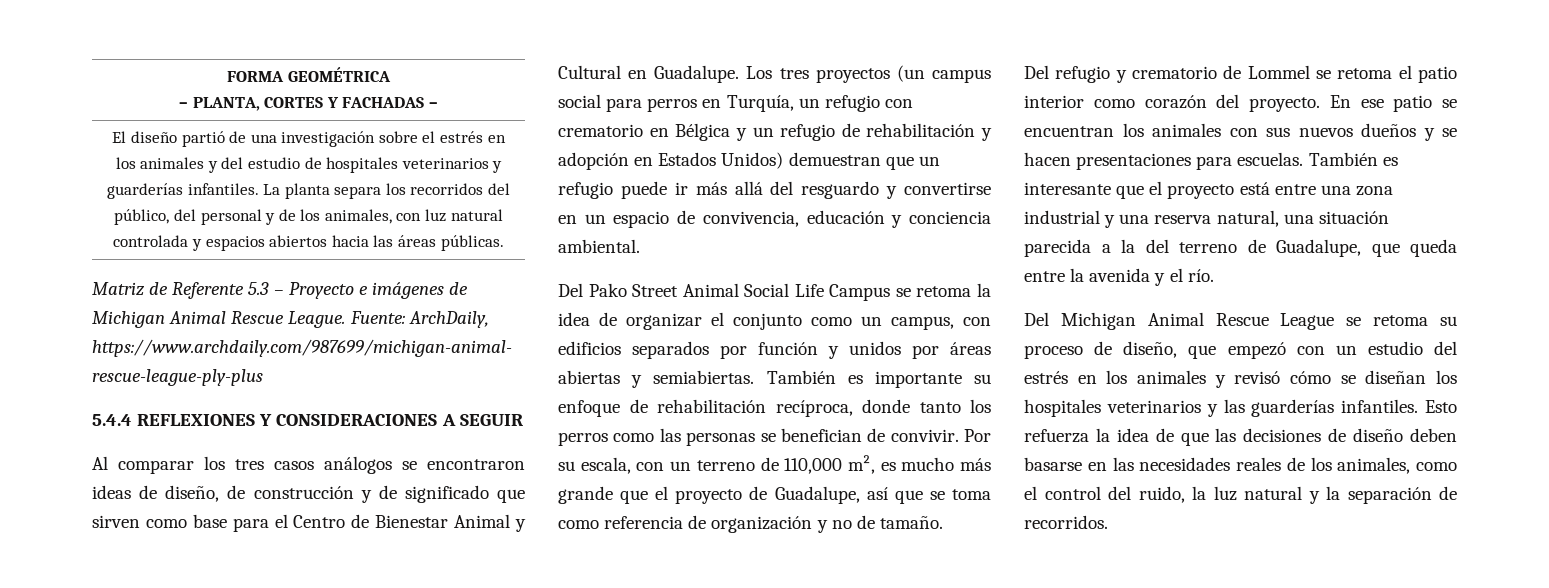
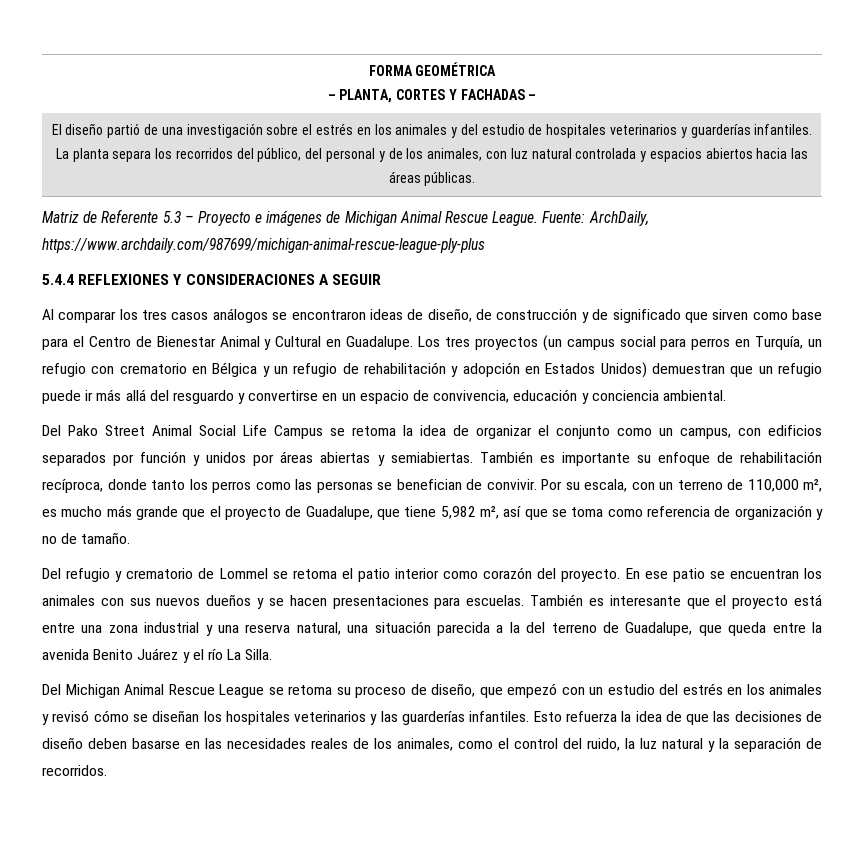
- Por su escala, con un terreno de 110,000 m², es mucho más grande que el proyecto de Guadalupe, así que se toma como referencia de organización y no de tamaño.
+ Por su escala, con un terreno de 110,000 m², es mucho más grande que el proyecto de Guadalupe, que tiene 5,982 m², así que se toma como referencia de organización y no de tamaño.
- También es interesante que el proyecto está entre una zona industrial y una reserva natural, una situación parecida a la del terreno de Guadalupe, que queda entre la avenida y el río.
+ También es interesante que el proyecto está entre una zona industrial y una reserva natural, una situación parecida a la del terreno de Guadalupe, que queda entre la avenida Benito Juárez y el río La Silla.

